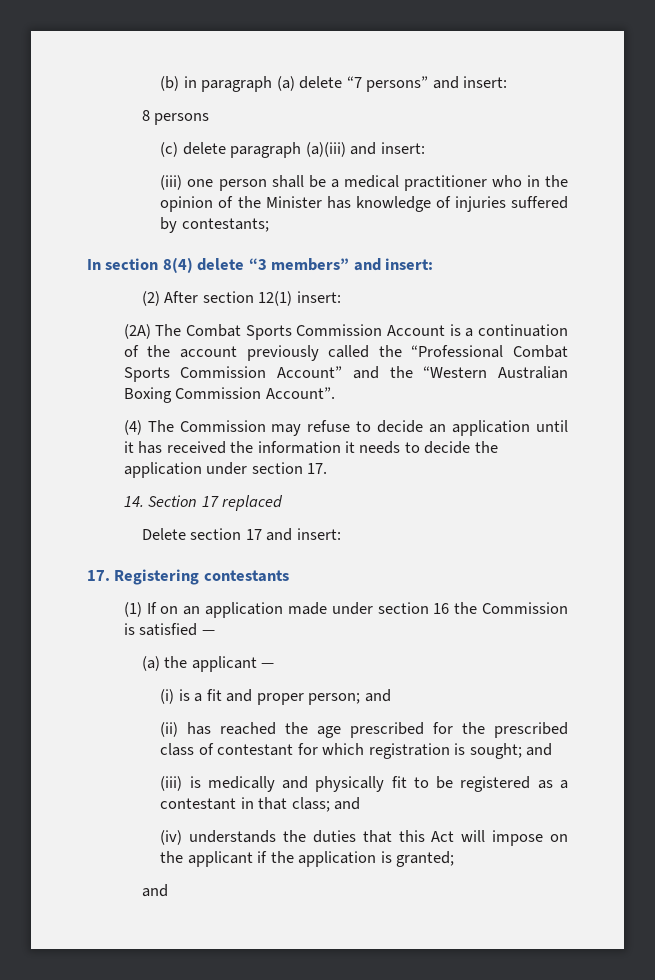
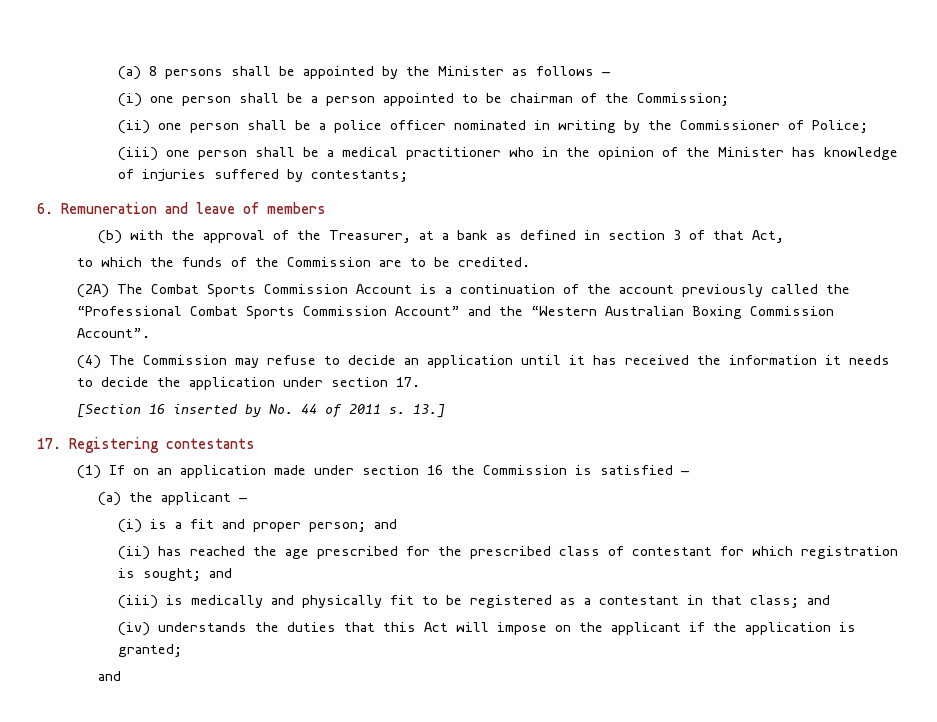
- (b) in paragraph (a) delete “7 persons” and insert:
- 8 persons
- (c) delete paragraph (a)(iii) and insert:
+ (a) 8 persons shall be appointed by the Minister as follows —
+ (i) one person shall be a person appointed to be chairman of the Commission;
+ (ii) one person shall be a police officer nominated in writing by the Commissioner of Police;
- In section 8(4) delete “3 members” and insert:
- (2) After section 12(1) insert:
+ 6. Remuneration and leave of members
+ (b) with the approval of the Treasurer, at a bank as defined in section 3 of that Act,
+ to which the funds of the Commission are to be credited.
- 14. Section 17 replaced
- Delete section 17 and insert:
+ [Section 16 inserted by No. 44 of 2011 s. 13.]

